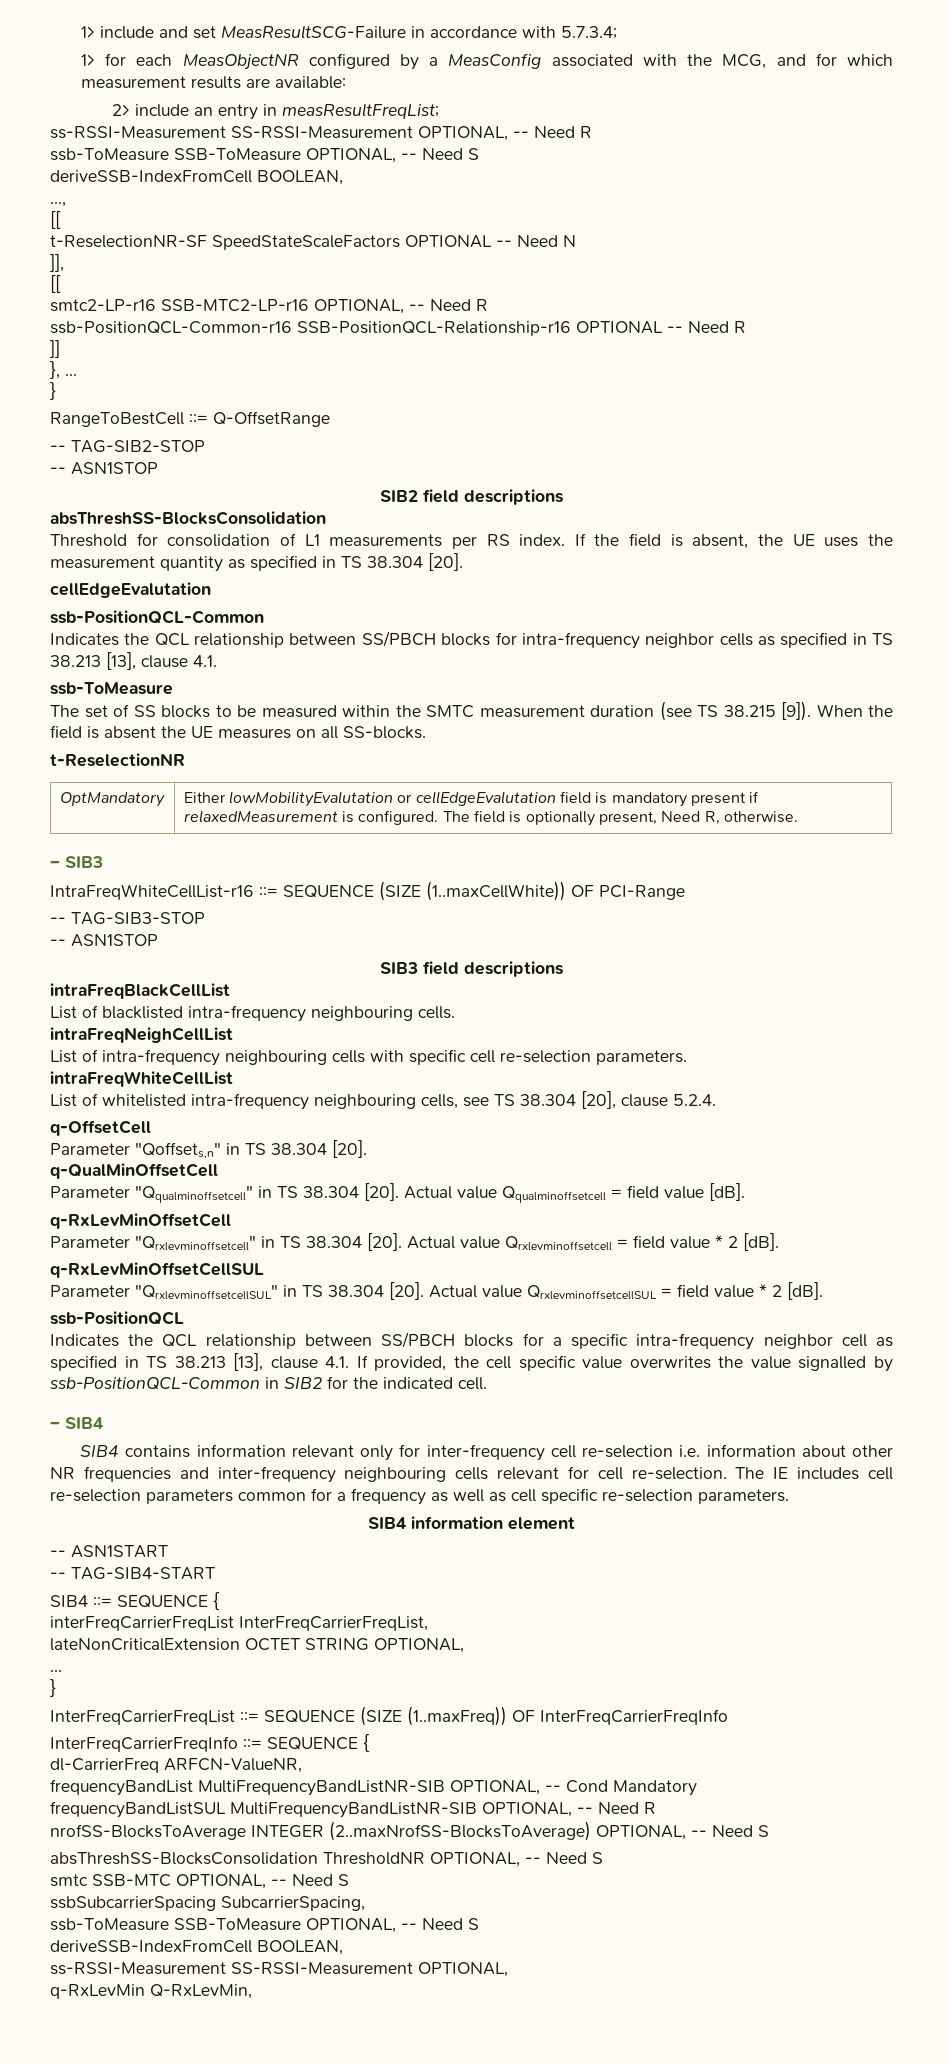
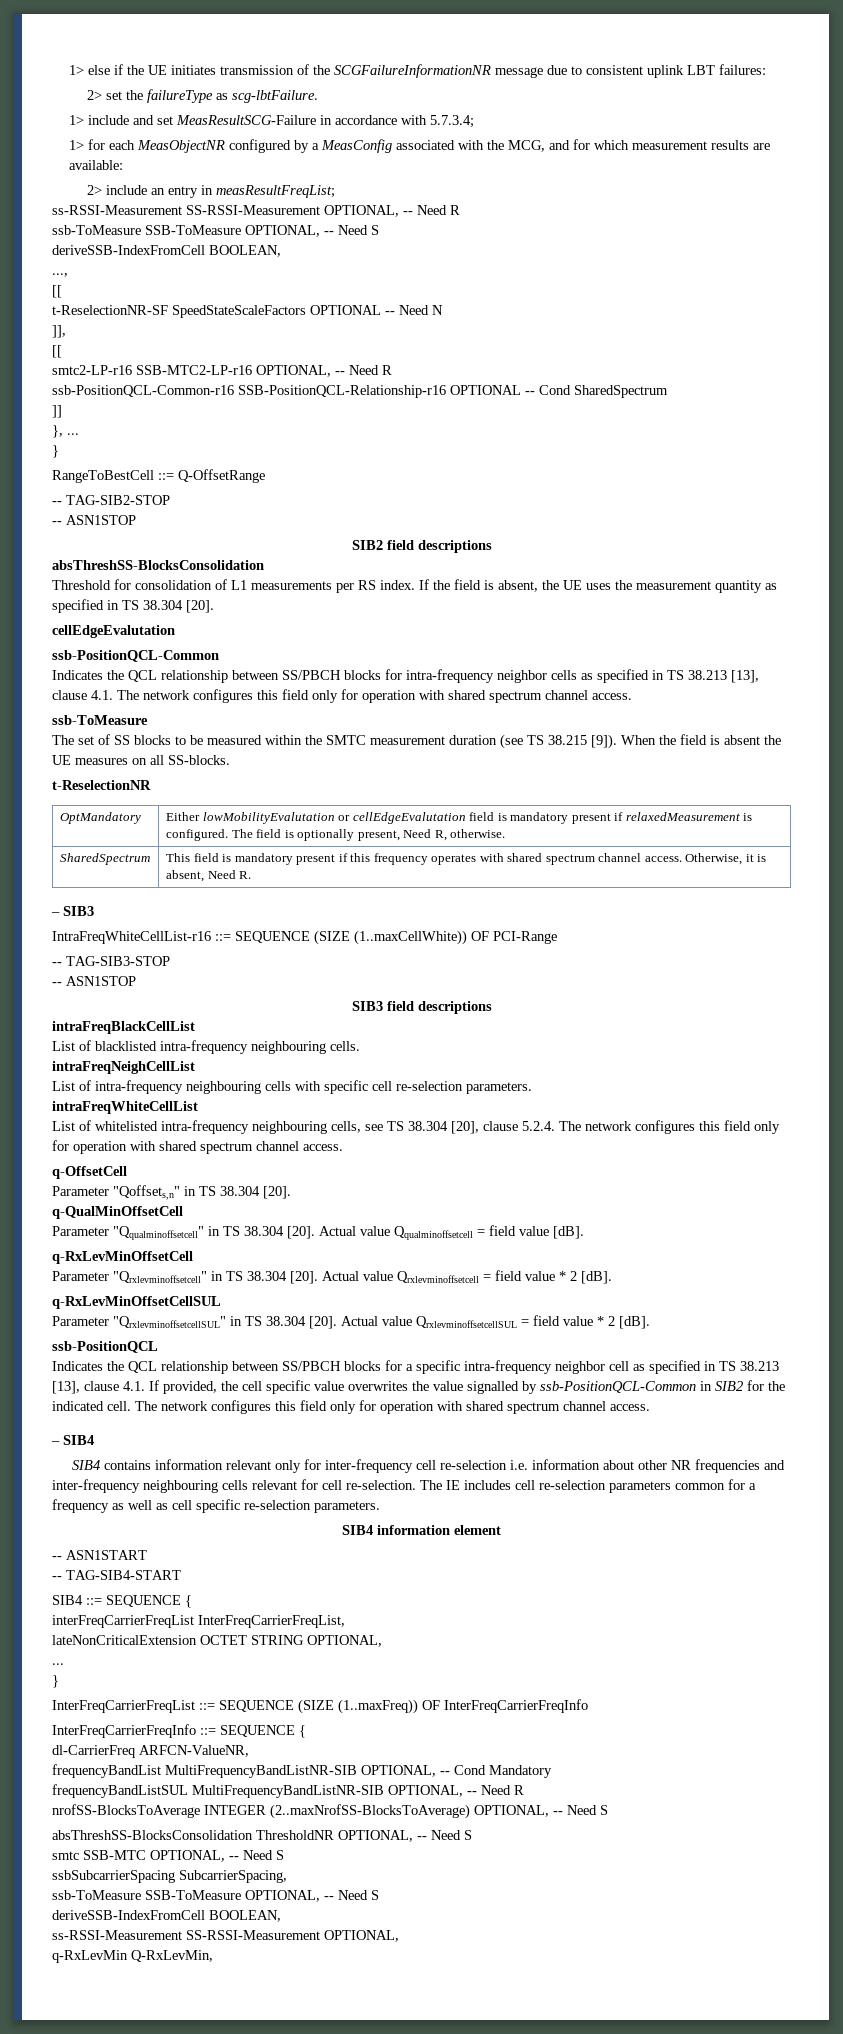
+ 1> else if the UE initiates transmission of the SCGFailureInformationNR message due to consistent uplink LBT failures:
+ 2> set the failureType as scg-lbtFailure.
- ssb-PositionQCL-Common-r16 SSB-PositionQCL-Relationship-r16 OPTIONAL -- Need R
+ ssb-PositionQCL-Common-r16 SSB-PositionQCL-Relationship-r16 OPTIONAL -- Cond SharedSpectrum
- Indicates the QCL relationship between SS/PBCH blocks for intra-frequency neighbor cells as specified in TS 38.213 [13], clause 4.1.
+ Indicates the QCL relationship between SS/PBCH blocks for intra-frequency neighbor cells as specified in TS 38.213 [13], clause 4.1. The network configures this field only for operation with shared spectrum channel access.
+ SharedSpectrum | This field is mandatory present if this frequency operates with shared spectrum channel access. Otherwise, it is absent, Need R.
- List of whitelisted intra-frequency neighbouring cells, see TS 38.304 [20], clause 5.2.4.
+ List of whitelisted intra-frequency neighbouring cells, see TS 38.304 [20], clause 5.2.4. The network configures this field only for operation with shared spectrum channel access.
- Indicates the QCL relationship between SS/PBCH blocks for a specific intra-frequency neighbor cell as specified in TS 38.213 [13], clause 4.1. If provided, the cell specific value overwrites the value signalled by ssb-PositionQCL-Common in SIB2 for the indicated cell.
+ Indicates the QCL relationship between SS/PBCH blocks for a specific intra-frequency neighbor cell as specified in TS 38.213 [13], clause 4.1. If provided, the cell specific value overwrites the value signalled by ssb-PositionQCL-Common in SIB2 for the indicated cell. The network configures this field only for operation with shared spectrum channel access.

